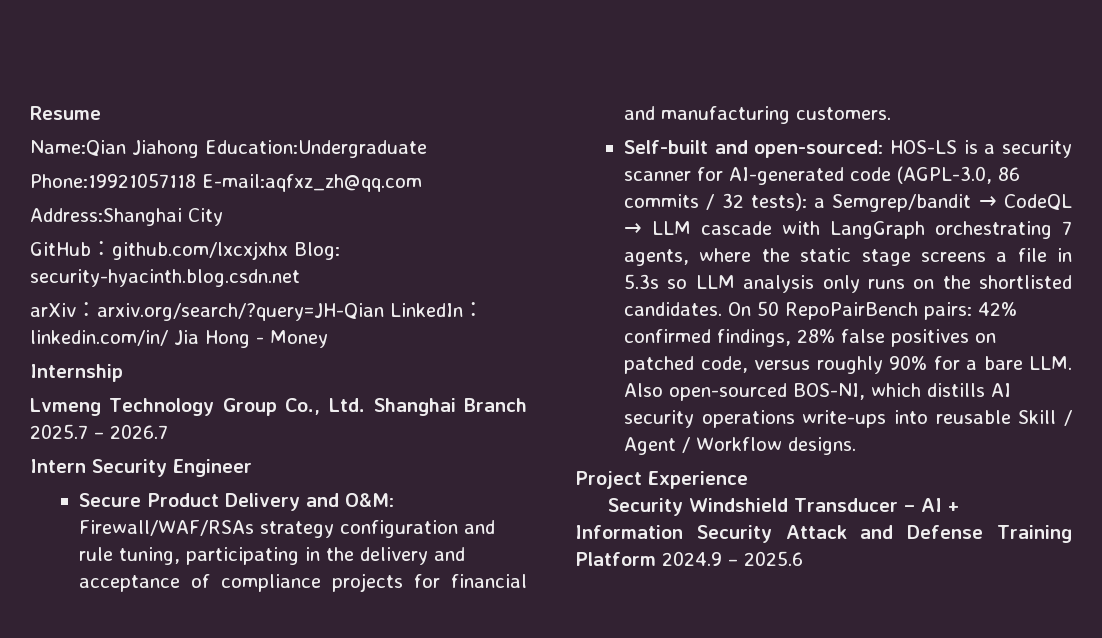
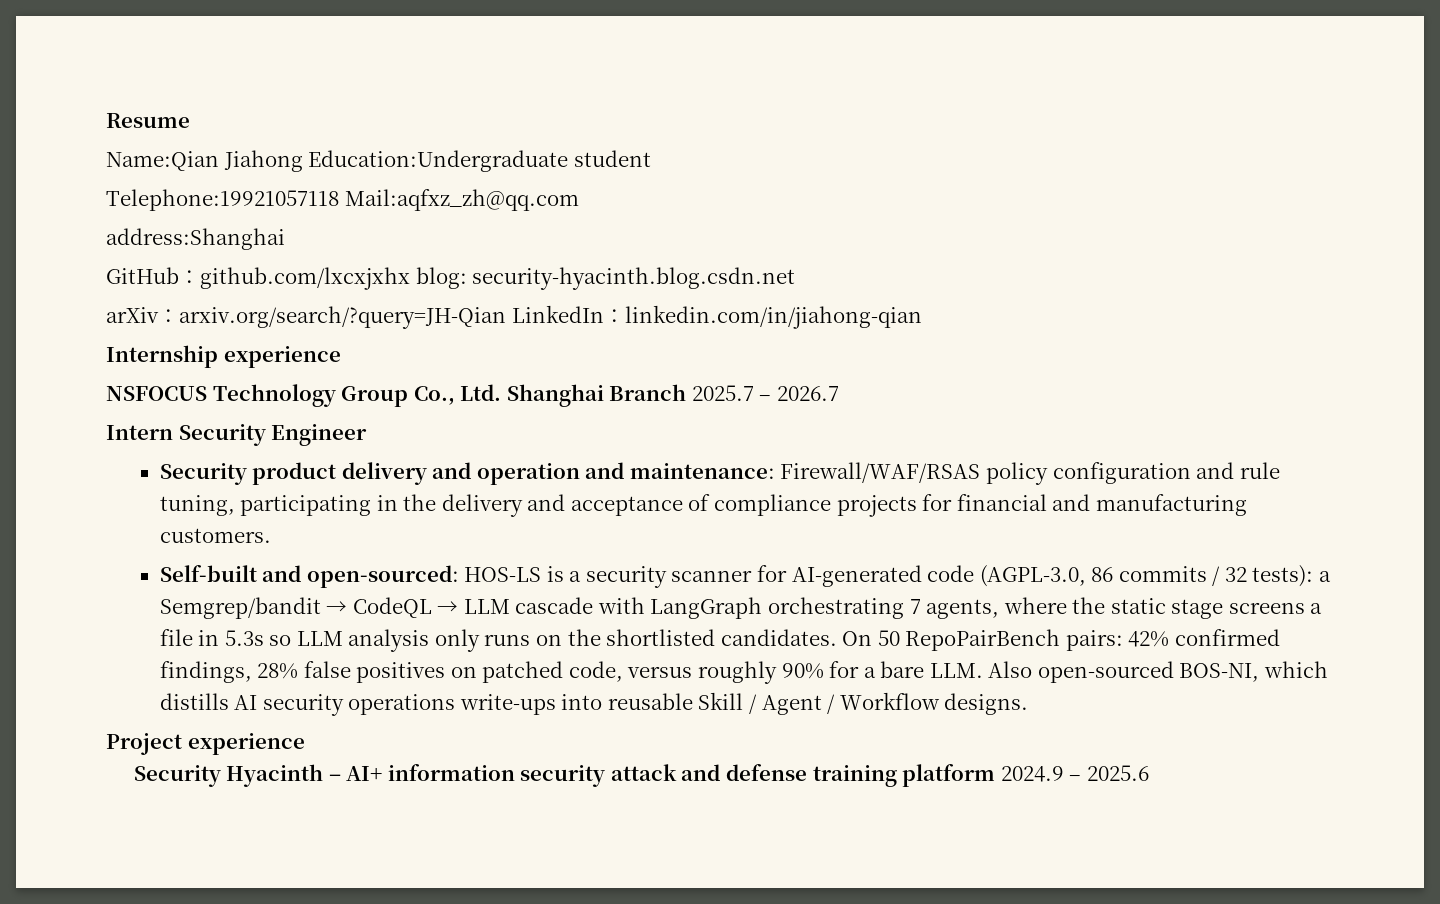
- Name:Qian Jiahong Education:Undergraduate
- Phone:19921057118 E-mail:aqfxz_zh@qq.com
- Address:Shanghai City
+ Name:Qian Jiahong Education:Undergraduate student
+ Telephone:19921057118 Mail:aqfxz_zh@qq.com
+ address:Shanghai
- GitHub：github.com/lxcxjxhx Blog: security-hyacinth.blog.csdn.net
+ GitHub：github.com/lxcxjxhx blog: security-hyacinth.blog.csdn.net
- arXiv：arxiv.org/search/?query=JH-Qian LinkedIn：linkedin.com/in/ Jia Hong - Money
+ arXiv：arxiv.org/search/?query=JH-Qian LinkedIn：linkedin.com/in/jiahong-qian
- Internship
- Lvmeng Technology Group Co., Ltd. Shanghai Branch 2025.7 – 2026.7
+ Internship experience
+ NSFOCUS Technology Group Co., Ltd. Shanghai Branch 2025.7 – 2026.7
- Secure Product Delivery and O&M: Firewall/WAF/RSAs strategy configuration and rule tuning, participating in the delivery and acceptance of compliance projects for financial and manufacturing customers.
+ Security product delivery and operation and maintenance: Firewall/WAF/RSAS policy configuration and rule tuning, participating in the delivery and acceptance of compliance projects for financial and manufacturing customers.
- Project Experience
- Security Windshield Transducer – AI + Information Security Attack and Defense Training Platform 2024.9 – 2025.6
+ Project experience
+ Security Hyacinth – AI+ information security attack and defense training platform 2024.9 – 2025.6

